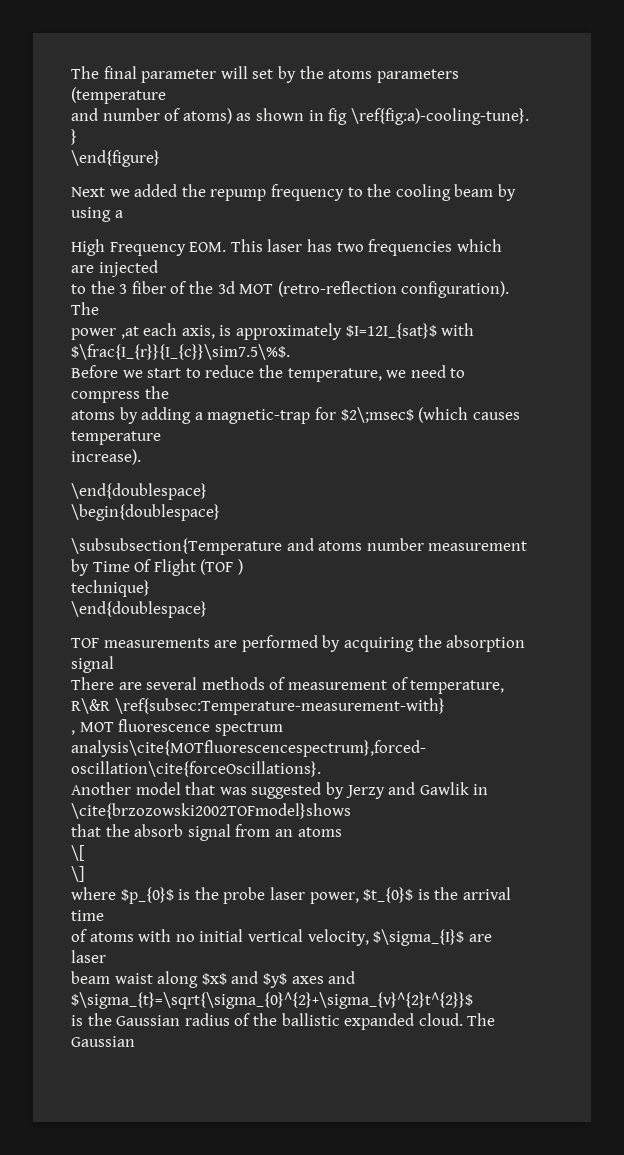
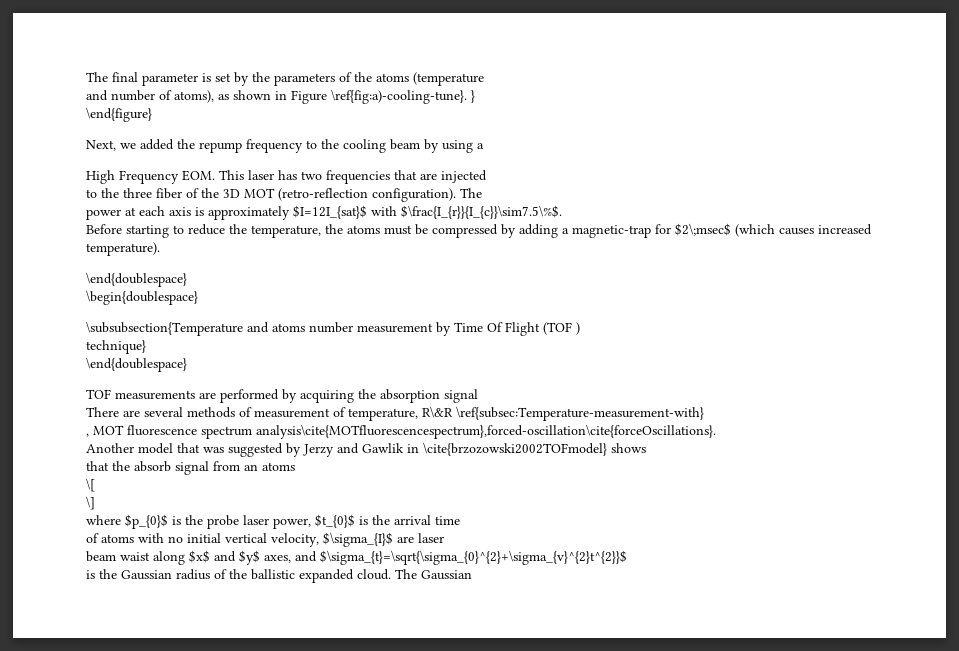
- The final parameter will set by the atoms parameters (temperature
+ The final parameter is set by the parameters of the atoms (temperature
- and number of atoms) as shown in fig \ref{fig:a)-cooling-tune}.
+ and number of atoms), as shown in Figure \ref{fig:a)-cooling-tune}.
- Next we added the repump frequency to the cooling beam by using a
+ Next, we added the repump frequency to the cooling beam by using a
- High Frequency EOM. This laser has two frequencies which are injected
+ High Frequency EOM. This laser has two frequencies that are injected
- to the 3 fiber of the 3d MOT (retro-reflection configuration).
+ to the three fiber of the 3D MOT (retro-reflection configuration).
- power ,at each axis, is approximately $I=12I_{sat}$ with $\frac{I_{r}}{I_{c}}\sim7.5\%$.
+ power at each axis is approximately $I=12I_{sat}$ with $\frac{I_{r}}{I_{c}}\sim7.5\%$.
- Before we start to reduce the temperature, we need to compress the
- atoms by adding a magnetic-trap for $2\;msec$ (which causes temperature
- increase).
+ Before starting to reduce the temperature, the atoms must be compressed by adding a magnetic-trap for $2\;msec$ (which causes increased temperature).
- Another model that was suggested by Jerzy and Gawlik in \cite{brzozowski2002TOFmodel}shows
+ Another model that was suggested by Jerzy and Gawlik in \cite{brzozowski2002TOFmodel} shows
- beam waist along $x$ and $y$ axes and $\sigma_{t}=\sqrt{\sigma_{0}^{2}+\sigma_{v}^{2}t^{2}}$
+ beam waist along $x$ and $y$ axes, and $\sigma_{t}=\sqrt{\sigma_{0}^{2}+\sigma_{v}^{2}t^{2}}$

